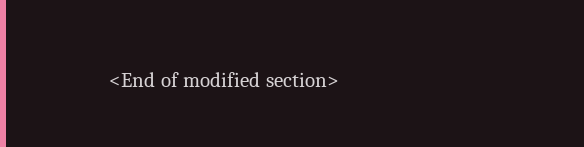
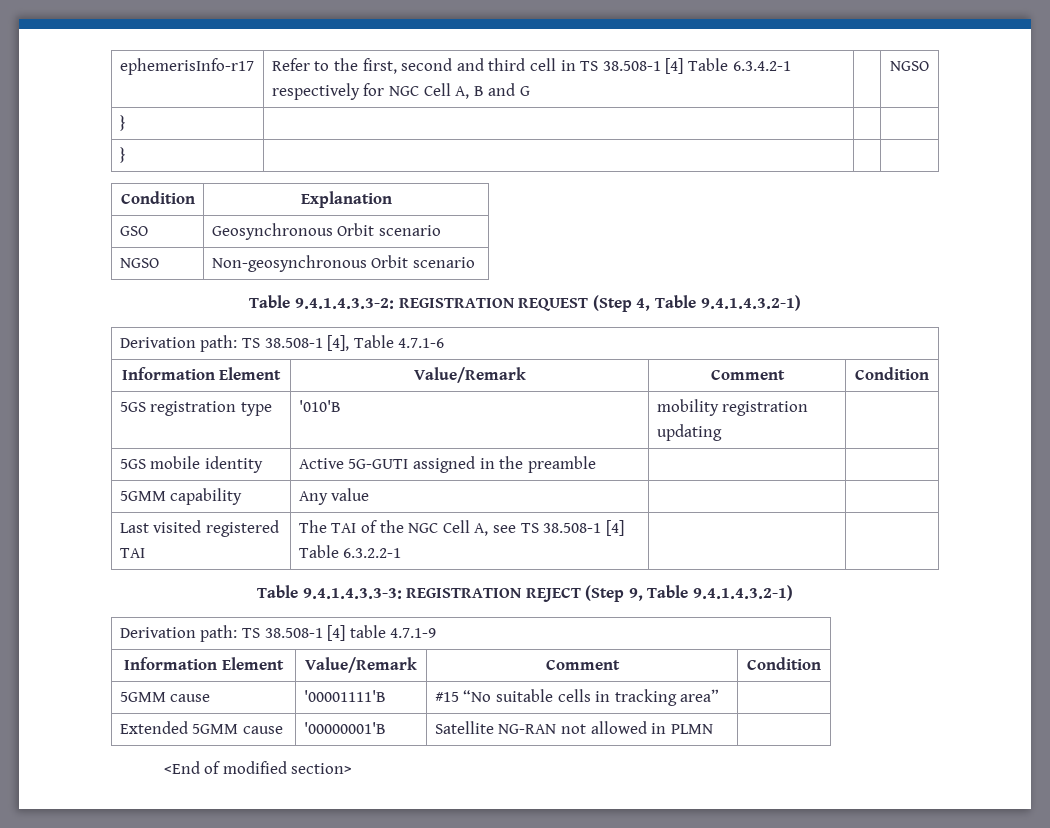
+ ephemerisInfo-r17 | Refer to the first, second and third cell in TS 38.508-1 [4] Table 6.3.4.2-1 respectively for NGC Cell A, B and G | | NGSO
+ } | | |
+ } | | |
+ Condition | Explanation
+ GSO | Geosynchronous Orbit scenario
+ NGSO | Non-geosynchronous Orbit scenario
+ Table 9.4.1.4.3.3-2: REGISTRATION REQUEST (Step 4, Table 9.4.1.4.3.2-1)
+ Derivation path: TS 38.508-1 [4], Table 4.7.1-6
+ Information Element | Value/Remark | Comment | Condition
+ 5GS registration type | '010'B | mobility registration updating |
+ 5GS mobile identity | Active 5G-GUTI assigned in the preamble | |
+ 5GMM capability | Any value | |
+ Last visited registered TAI | The TAI of the NGC Cell A, see TS 38.508-1 [4] Table 6.3.2.2-1 | |
+ Table 9.4.1.4.3.3-3: REGISTRATION REJECT (Step 9, Table 9.4.1.4.3.2-1)
+ Derivation path: TS 38.508-1 [4] table 4.7.1-9
+ Information Element | Value/Remark | Comment | Condition
+ 5GMM cause | '00001111'B | #15 “No suitable cells in tracking area” |
+ Extended 5GMM cause | '00000001'B | Satellite NG-RAN not allowed in PLMN |

